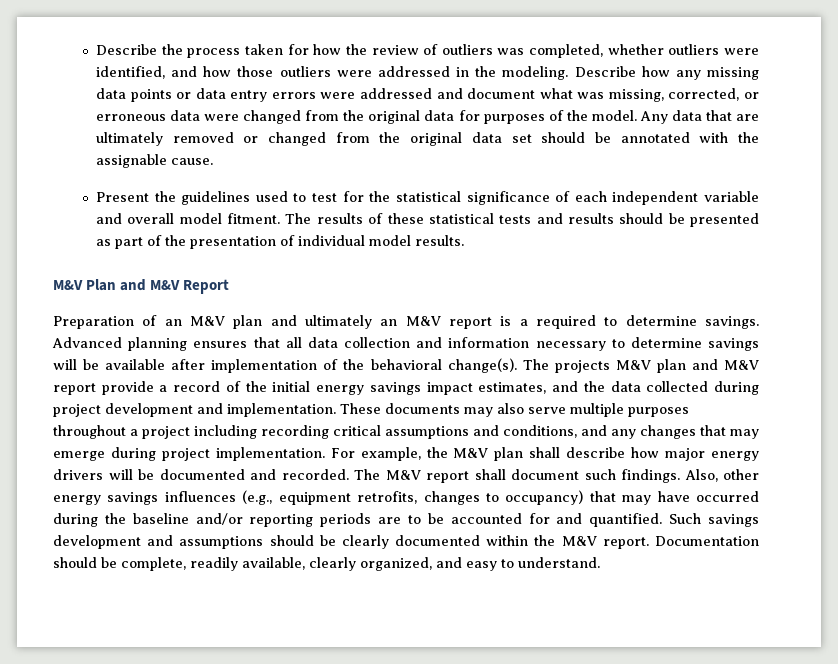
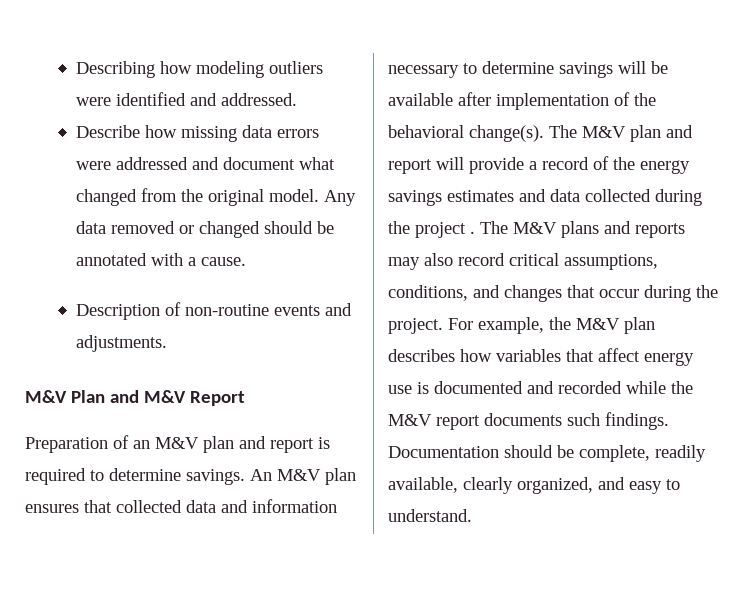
- Describe the process taken for how the review of outliers was completed, whether outliers were identified, and how those outliers were addressed in the modeling. Describe how any missing data points or data entry errors were addressed and document what was missing, corrected, or erroneous data were changed from the original data for purposes of the model. Any data that are ultimately removed or changed from the original data set should be annotated with the assignable cause.
+ Describing how modeling outliers were identified and addressed.
+ Describe how missing data errors were addressed and document what changed from the original model. Any data removed or changed should be annotated with a cause.
- Present the guidelines used to test for the statistical significance of each independent variable and overall model fitment. The results of these statistical tests and results should be presented as part of the presentation of individual model results.
+ Description of non-routine events and adjustments.
- Preparation of an M&V plan and ultimately an M&V report is a required to determine savings.
+ Preparation of an M&V plan and report is required to determine savings.
- Advanced planning ensures that all data collection and information necessary to determine savings will be available after implementation of the behavioral change(s).
+ An M&V plan ensures that collected data and information necessary to determine savings will be available after implementation of the behavioral change(s).
- The projects M&V plan and M&V report provide a record of the initial energy savings impact estimates, and the data collected during project development and implementation. These documents may also serve multiple purposes throughout a project including recording critical assumptions and conditions, and any changes that may emerge during project implementation.
+ The M&V plan and report will provide a record of the energy savings estimates and data collected during the project . The M&V plans and reports may also record critical assumptions, conditions, and changes that occur during the project.
- For example, the M&V plan shall describe how major energy drivers will be documented and recorded. The M&V report shall document such findings. Also, other energy savings influences (e.g., equipment retrofits, changes to occupancy) that may have occurred during the baseline and/or reporting periods are to be accounted for and quantified. Such savings development and assumptions should be clearly documented within the M&V report.
+ For example, the M&V plan describes how variables that affect energy use is documented and recorded while the M&V report documents such findings.

